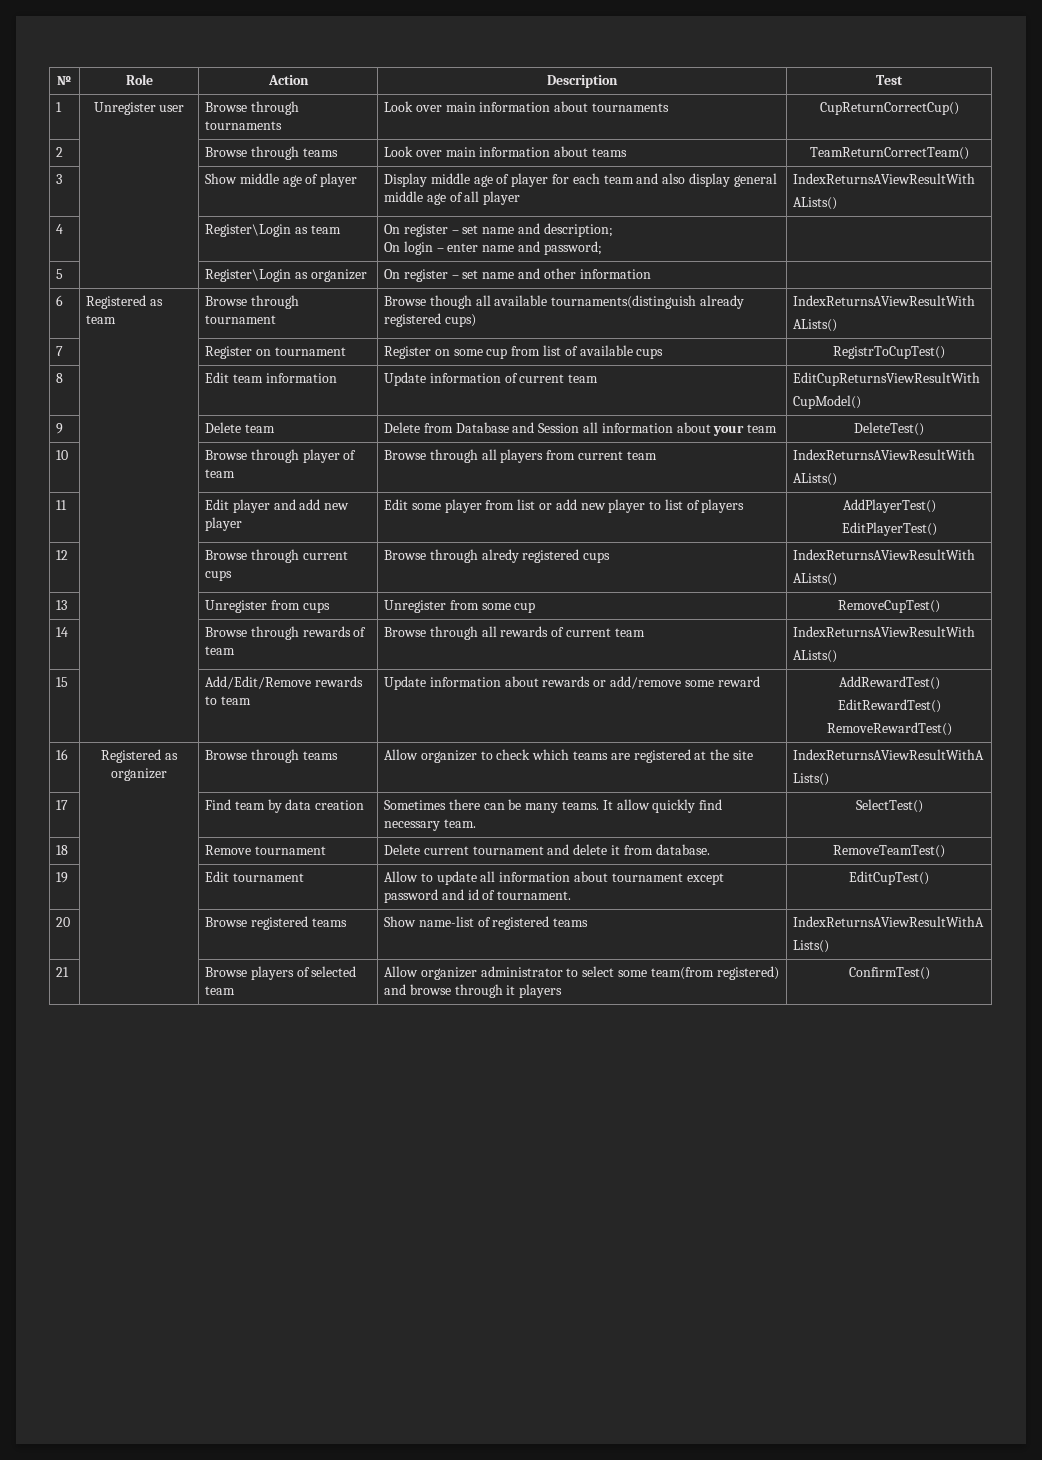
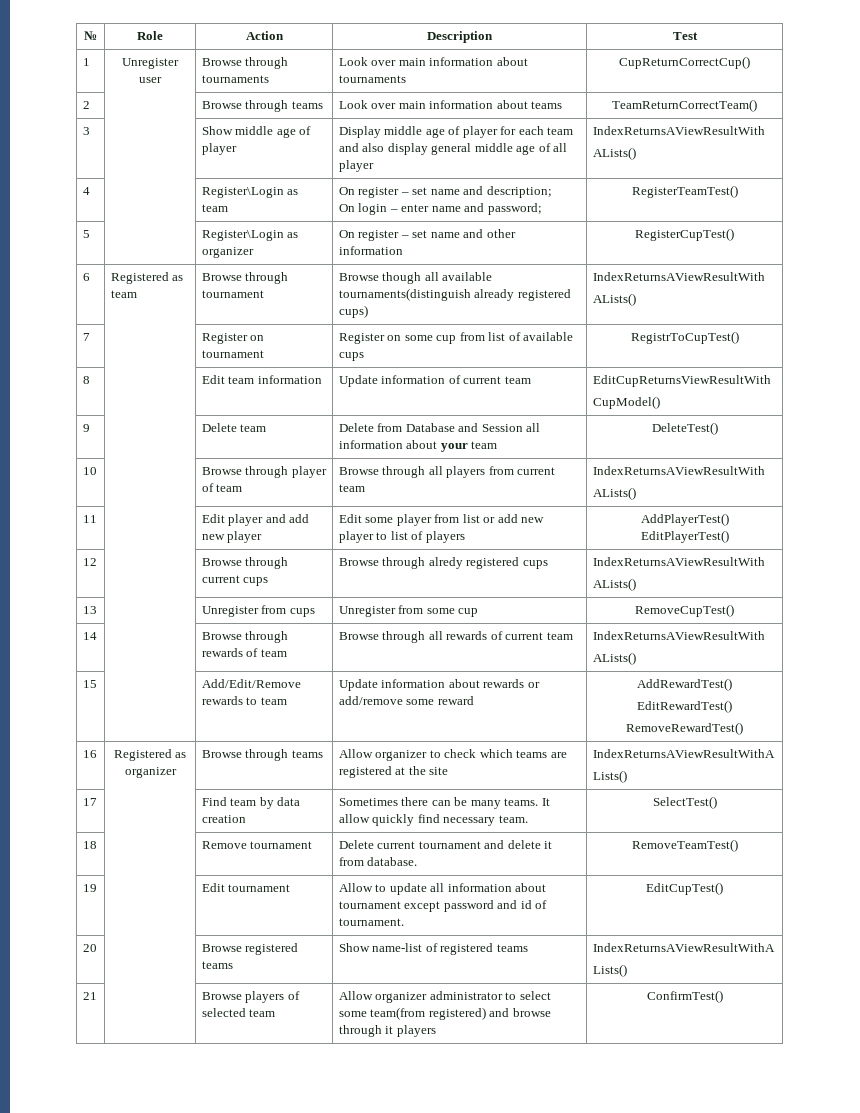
  4 | | Register\Login as team | On register – set name and description;
- On login – enter name and password; |
+ On login – enter name and password; | RegisterTeamTest()
- 5 | | Register\Login as organizer | On register – set name and other information |
+ 5 | | Register\Login as organizer | On register – set name and other information | RegisterCupTest()

